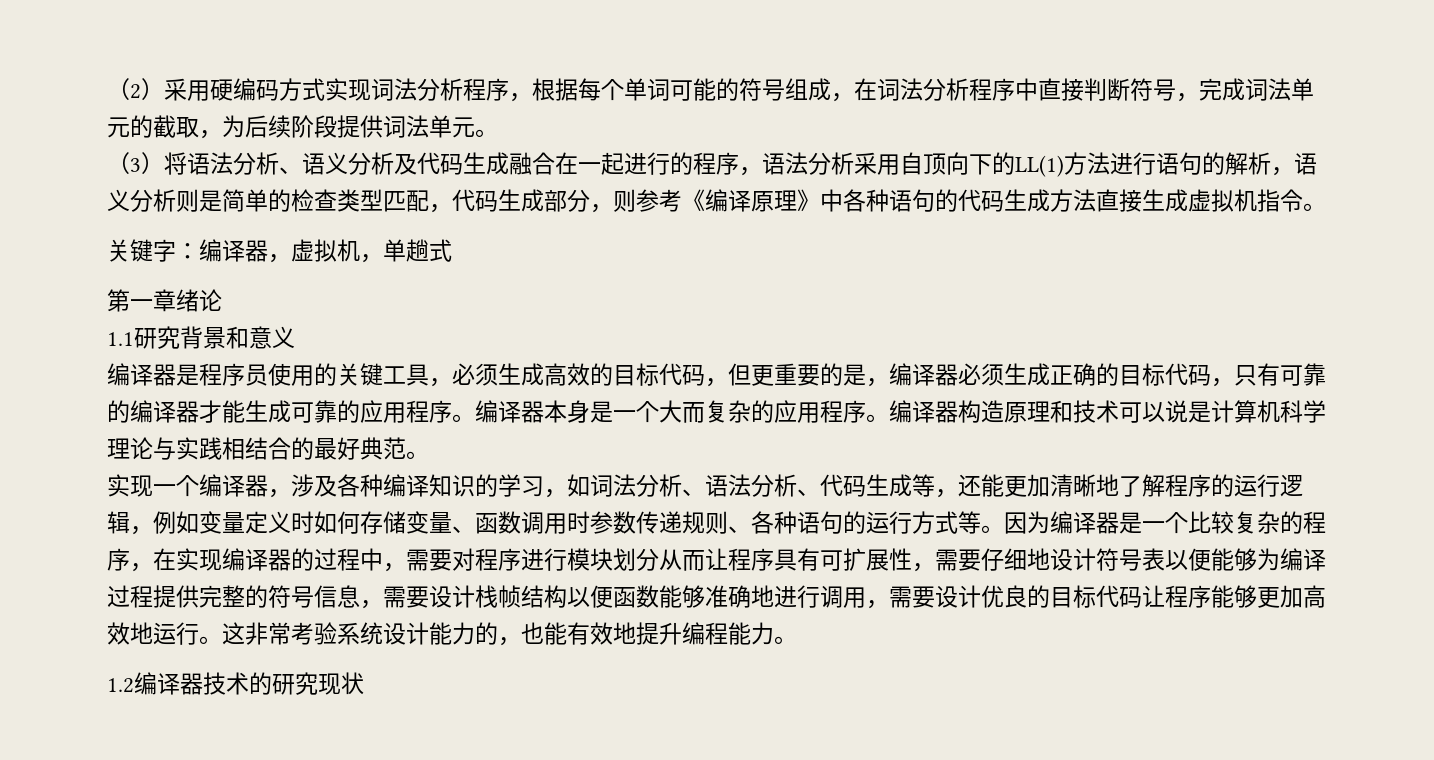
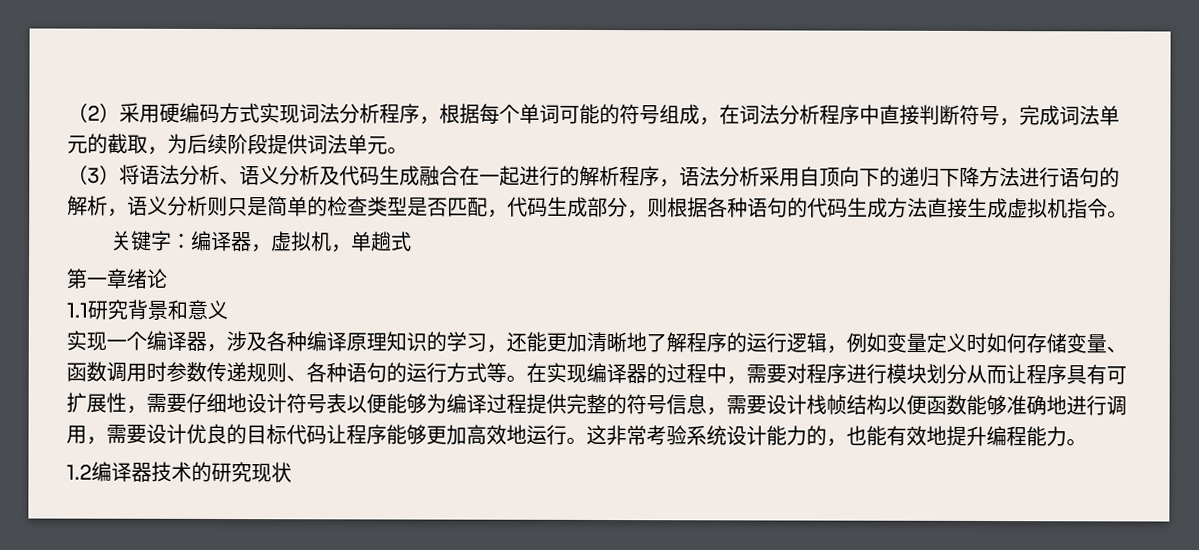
- （3）将语法分析、语义分析及代码生成融合在一起进行的程序，语法分析采用自顶向下的LL(1)方法进行语句的解析，语义分析则是简单的检查类型匹配，代码生成部分，则参考《编译原理》中各种语句的代码生成方法直接生成虚拟机指令。
+ （3）将语法分析、语义分析及代码生成融合在一起进行的解析程序，语法分析采用自顶向下的递归下降方法进行语句的解析，语义分析则只是简单的检查类型是否匹配，代码生成部分，则根据各种语句的代码生成方法直接生成虚拟机指令。
- 编译器是程序员使用的关键工具，必须生成高效的目标代码，但更重要的是，编译器必须生成正确的目标代码，只有可靠的编译器才能生成可靠的应用程序。编译器本身是一个大而复杂的应用程序。编译器构造原理和技术可以说是计算机科学理论与实践相结合的最好典范。
- 实现一个编译器，涉及各种编译知识的学习，如词法分析、语法分析、代码生成等，还能更加清晰地了解程序的运行逻辑，例如变量定义时如何存储变量、函数调用时参数传递规则、各种语句的运行方式等。
+ 实现一个编译器，涉及各种编译原理知识的学习，还能更加清晰地了解程序的运行逻辑，例如变量定义时如何存储变量、函数调用时参数传递规则、各种语句的运行方式等。
- 因为编译器是一个比较复杂的程序，在实现编译器的过程中，需要对程序进行模块划分从而让程序具有可扩展性，需要仔细地设计符号表以便能够为编译过程提供完整的符号信息，需要设计栈帧结构以便函数能够准确地进行调用，需要设计优良的目标代码让程序能够更加高效地运行。
+ 在实现编译器的过程中，需要对程序进行模块划分从而让程序具有可扩展性，需要仔细地设计符号表以便能够为编译过程提供完整的符号信息，需要设计栈帧结构以便函数能够准确地进行调用，需要设计优良的目标代码让程序能够更加高效地运行。

